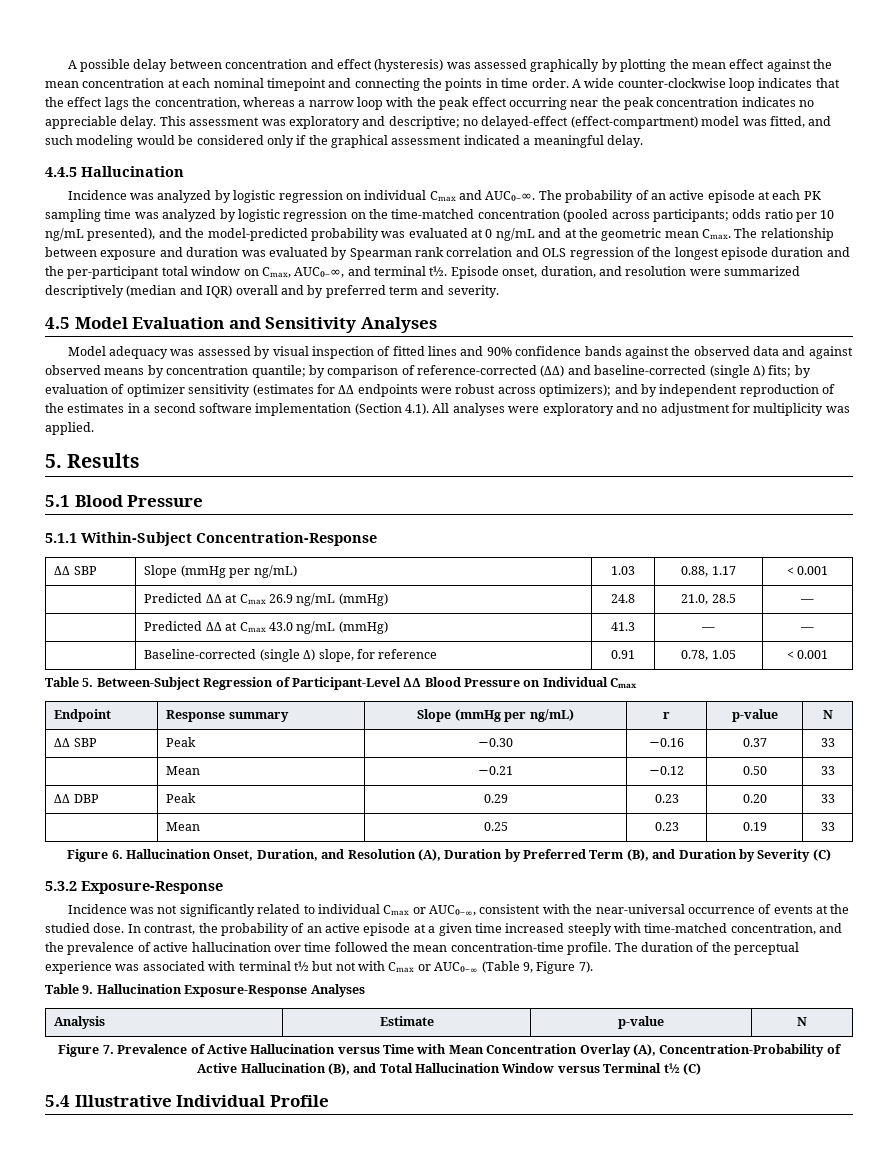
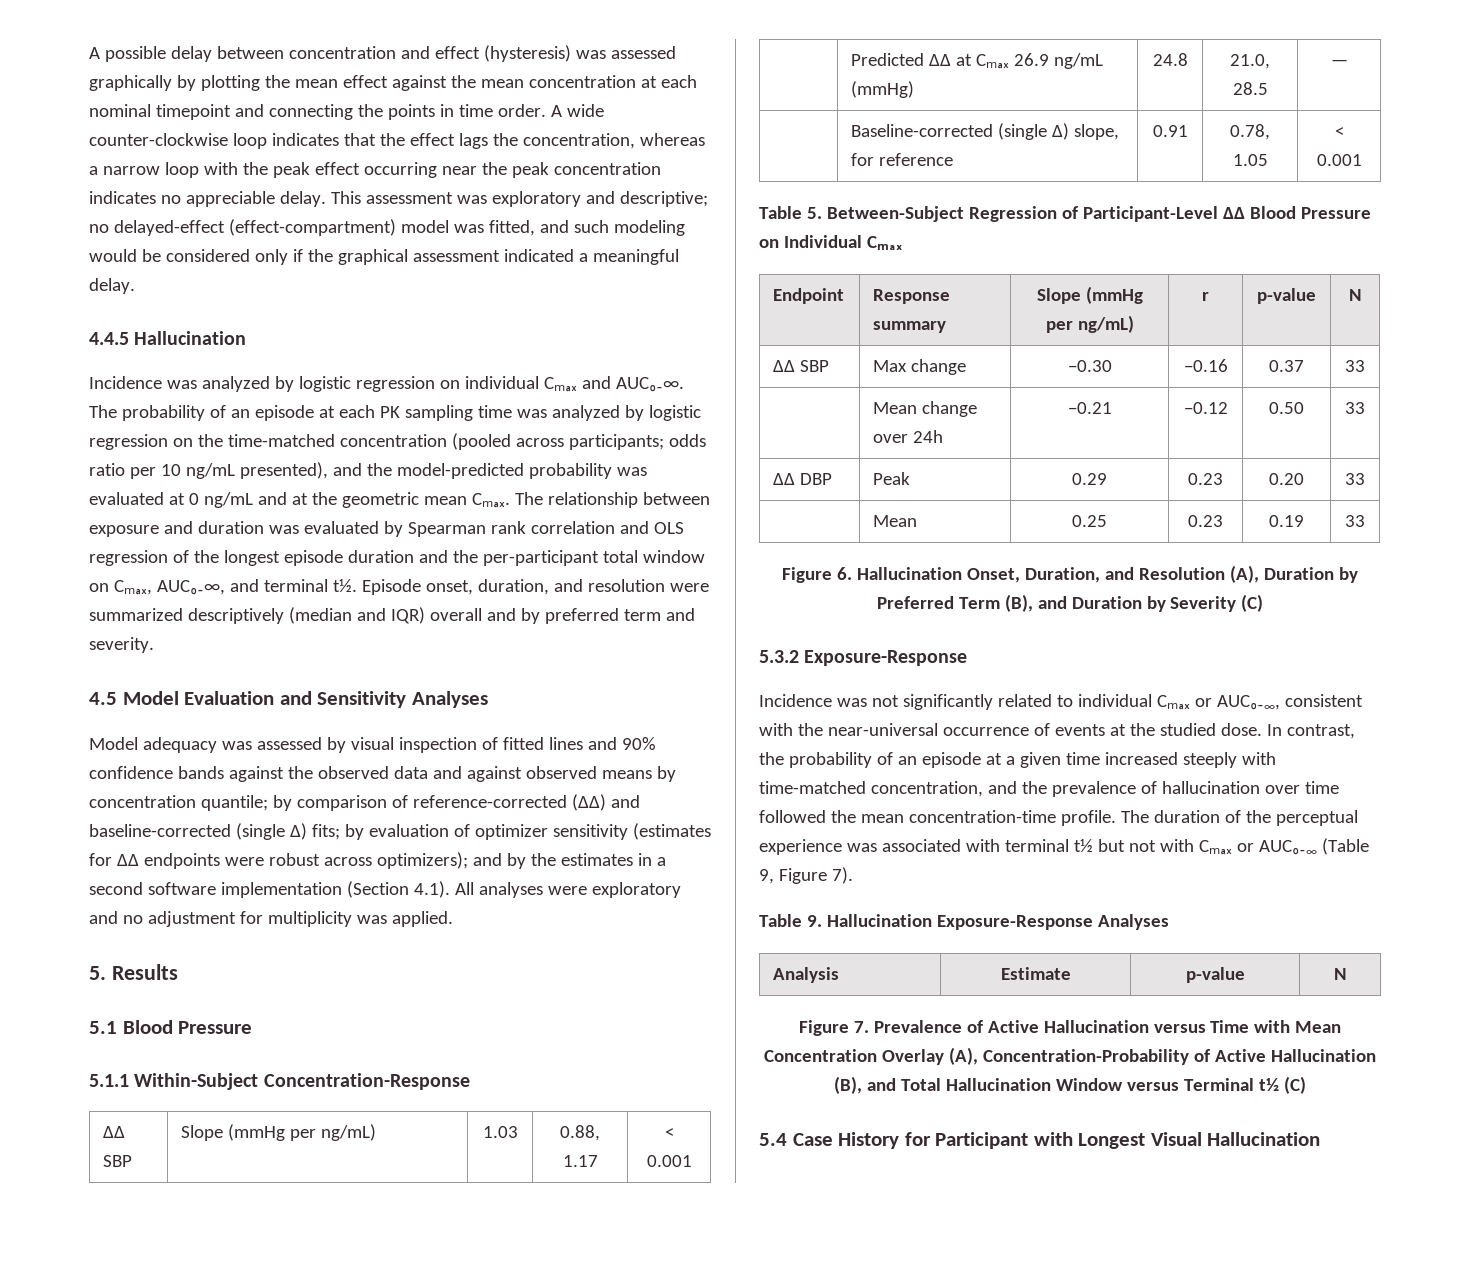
- The probability of an active episode at each PK sampling time was analyzed by logistic regression on the time-matched concentration (pooled across participants; odds ratio per 10 ng/mL presented), and the model-predicted probability was evaluated at 0 ng/mL and at the geometric mean Cₘₐₓ.
+ The probability of an episode at each PK sampling time was analyzed by logistic regression on the time-matched concentration (pooled across participants; odds ratio per 10 ng/mL presented), and the model-predicted probability was evaluated at 0 ng/mL and at the geometric mean Cₘₐₓ.
- and by independent reproduction of the estimates in a second software implementation (Section 4.1). All analyses were exploratory and no adjustment for multiplicity was applied.
+ and by the estimates in a second software implementation (Section 4.1). All analyses were exploratory and no adjustment for multiplicity was applied.
- | Predicted ΔΔ at Cₘₐₓ 43.0 ng/mL (mmHg) | 41.3 | — | —
- ΔΔ SBP | Peak | −0.30 | −0.16 | 0.37 | 33
+ ΔΔ SBP | Max change | −0.30 | −0.16 | 0.37 | 33
- | Mean | −0.21 | −0.12 | 0.50 | 33
+ | Mean change over 24h | −0.21 | −0.12 | 0.50 | 33
- In contrast, the probability of an active episode at a given time increased steeply with time-matched concentration, and the prevalence of active hallucination over time followed the mean concentration-time profile.
+ In contrast, the probability of an episode at a given time increased steeply with time-matched concentration, and the prevalence of hallucination over time followed the mean concentration-time profile.
- 5.4 Illustrative Individual Profile
+ 5.4 Case History for Participant with Longest Visual Hallucination

